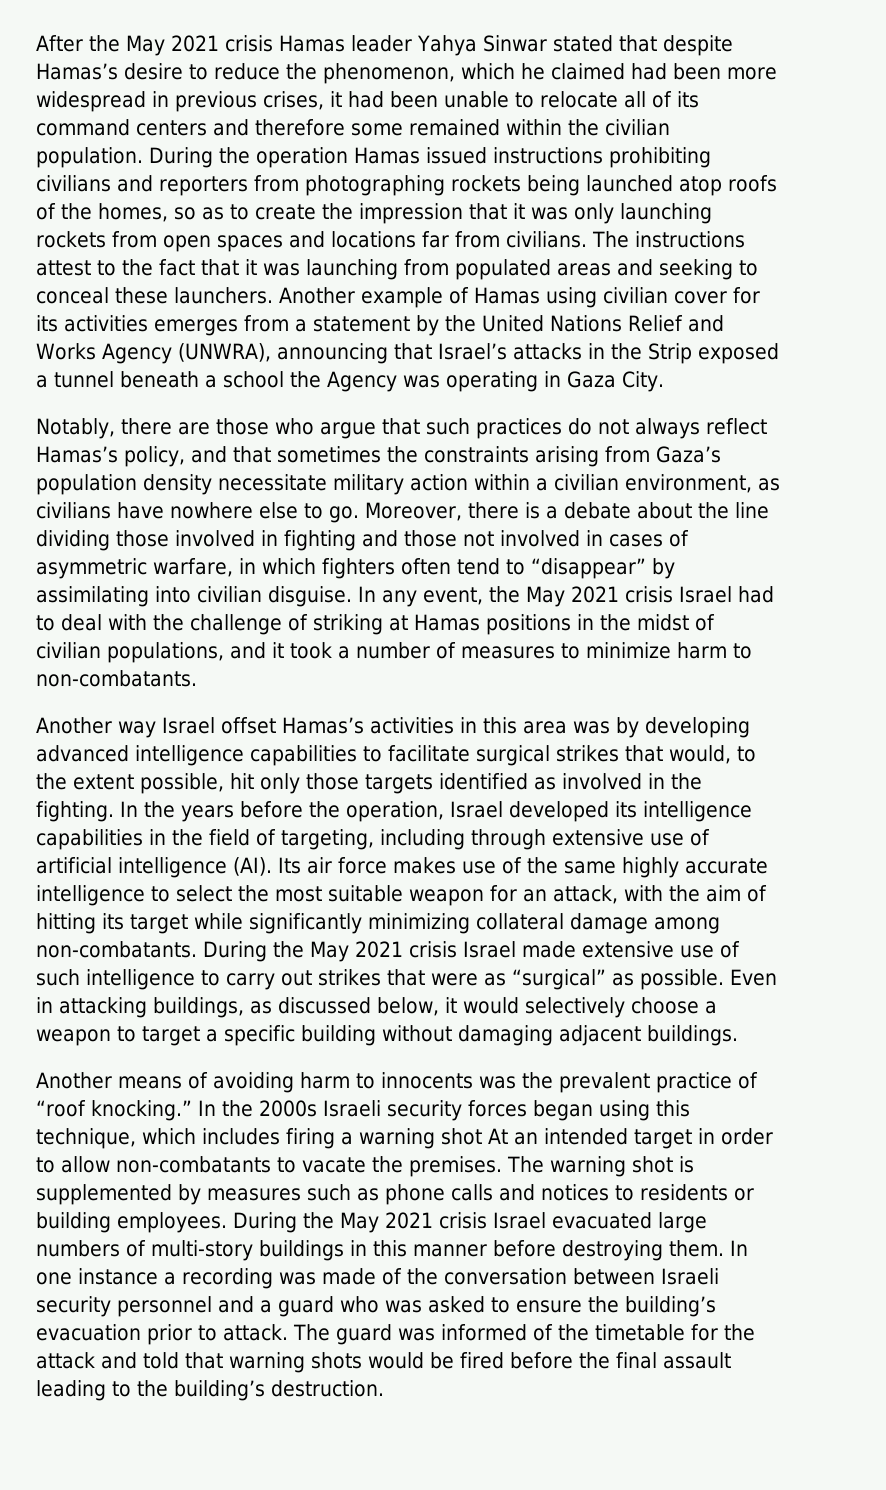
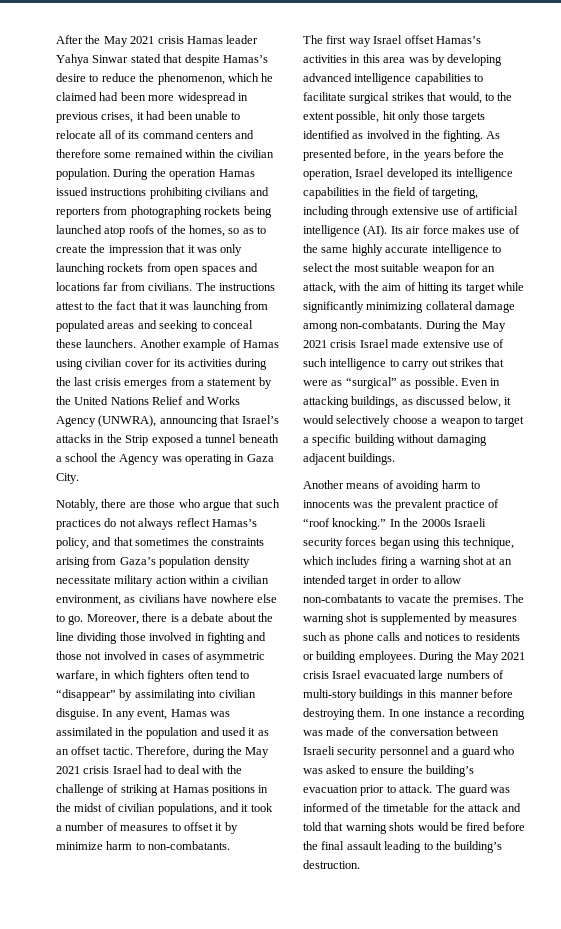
- Another example of Hamas using civilian cover for its activities emerges from a statement by the United Nations Relief and Works Agency (UNWRA), announcing that Israel’s attacks in the Strip exposed a tunnel beneath a school the Agency was operating in Gaza City.
+ Another example of Hamas using civilian cover for its activities during the last crisis emerges from a statement by the United Nations Relief and Works Agency (UNWRA), announcing that Israel’s attacks in the Strip exposed a tunnel beneath a school the Agency was operating in Gaza City.
- In any event, the May 2021 crisis Israel had to deal with the challenge of striking at Hamas positions in the midst of civilian populations, and it took a number of measures to minimize harm to non-combatants.
+ In any event, Hamas was assimilated in the population and used it as an offset tactic. Therefore, during the May 2021 crisis Israel had to deal with the challenge of striking at Hamas positions in the midst of civilian populations, and it took a number of measures to offset it by minimize harm to non-combatants.
- Another way Israel offset Hamas’s activities in this area was by developing advanced intelligence capabilities to facilitate surgical strikes that would, to the extent possible, hit only those targets identified as involved in the fighting.
+ The first way Israel offset Hamas’s activities in this area was by developing advanced intelligence capabilities to facilitate surgical strikes that would, to the extent possible, hit only those targets identified as involved in the fighting.
- In the years before the operation, Israel developed its intelligence capabilities in the field of targeting, including through extensive use of artificial intelligence (AI). Its air force makes use of the same highly accurate intelligence to select the most suitable weapon for an attack, with the aim of hitting its target while significantly minimizing collateral damage among non-combatants.
+ As presented before, in the years before the operation, Israel developed its intelligence capabilities in the field of targeting, including through extensive use of artificial intelligence (AI). Its air force makes use of the same highly accurate intelligence to select the most suitable weapon for an attack, with the aim of hitting its target while significantly minimizing collateral damage among non-combatants.
- In the 2000s Israeli security forces began using this technique, which includes firing a warning shot At an intended target in order to allow non-combatants to vacate the premises.
+ In the 2000s Israeli security forces began using this technique, which includes firing a warning shot at an intended target in order to allow non-combatants to vacate the premises.

